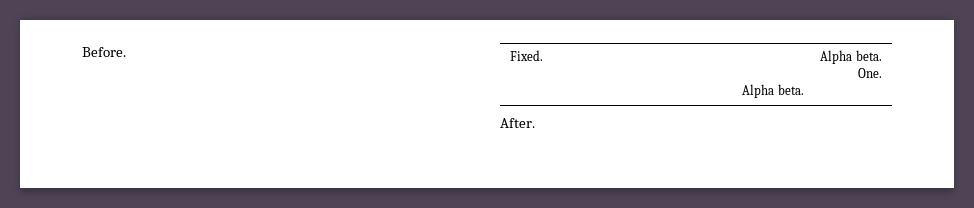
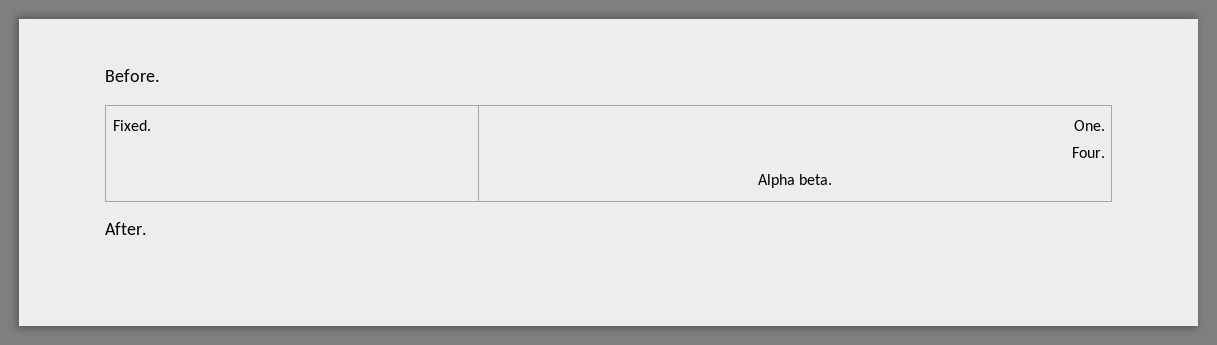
- Fixed. | Alpha beta.
- One.
+ Fixed. | One.
+ Four.

